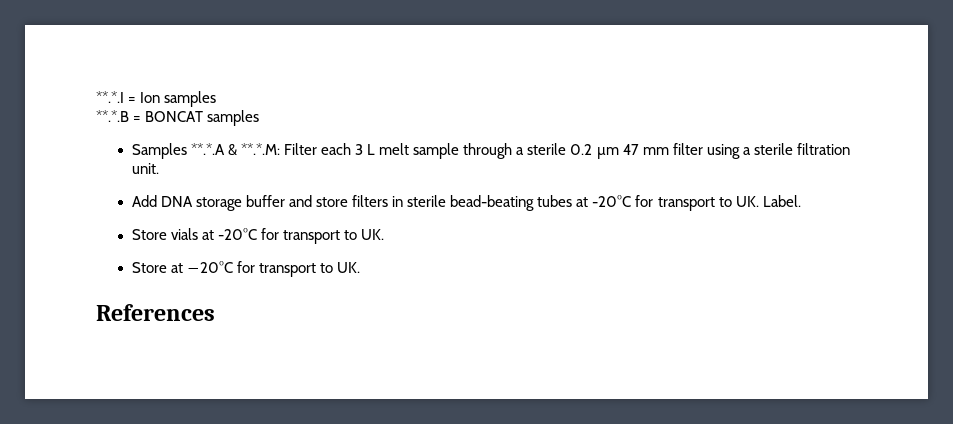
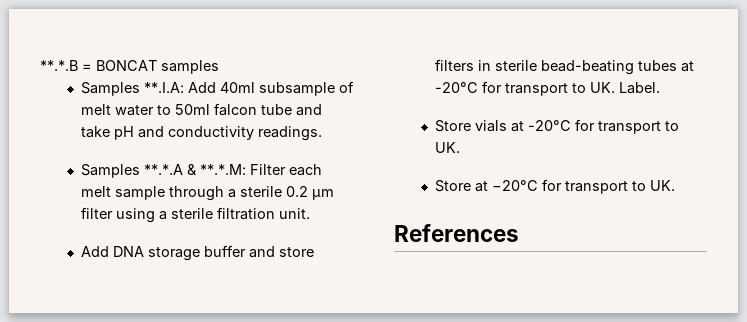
- **.*.I = Ion samples
+ Samples **.I.A: Add 40ml subsample of melt water to 50ml falcon tube and take pH and conductivity readings.
- Samples **.*.A & **.*.M: Filter each 3 L melt sample through a sterile 0.2 µm 47 mm filter using a sterile filtration unit.
+ Samples **.*.A & **.*.M: Filter each melt sample through a sterile 0.2 µm filter using a sterile filtration unit.

